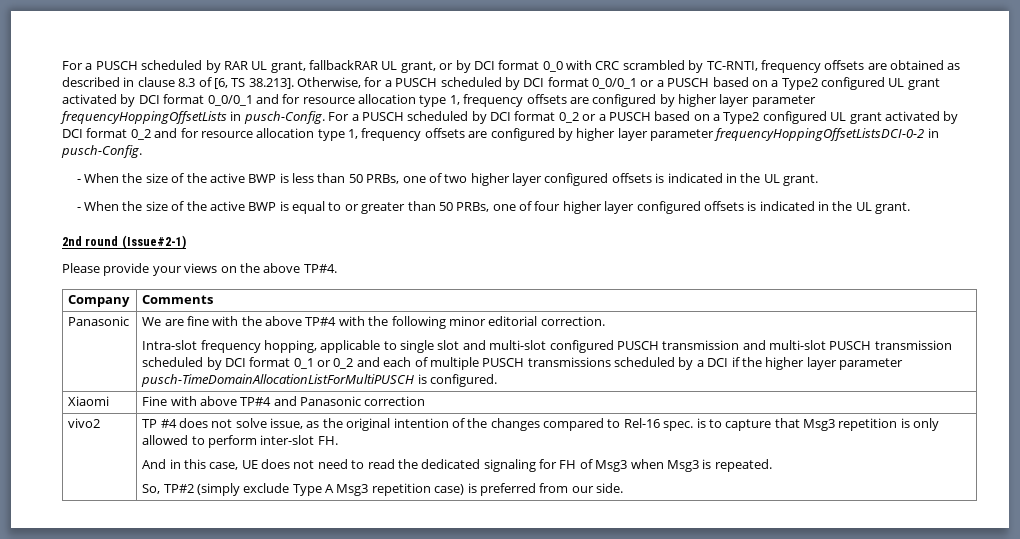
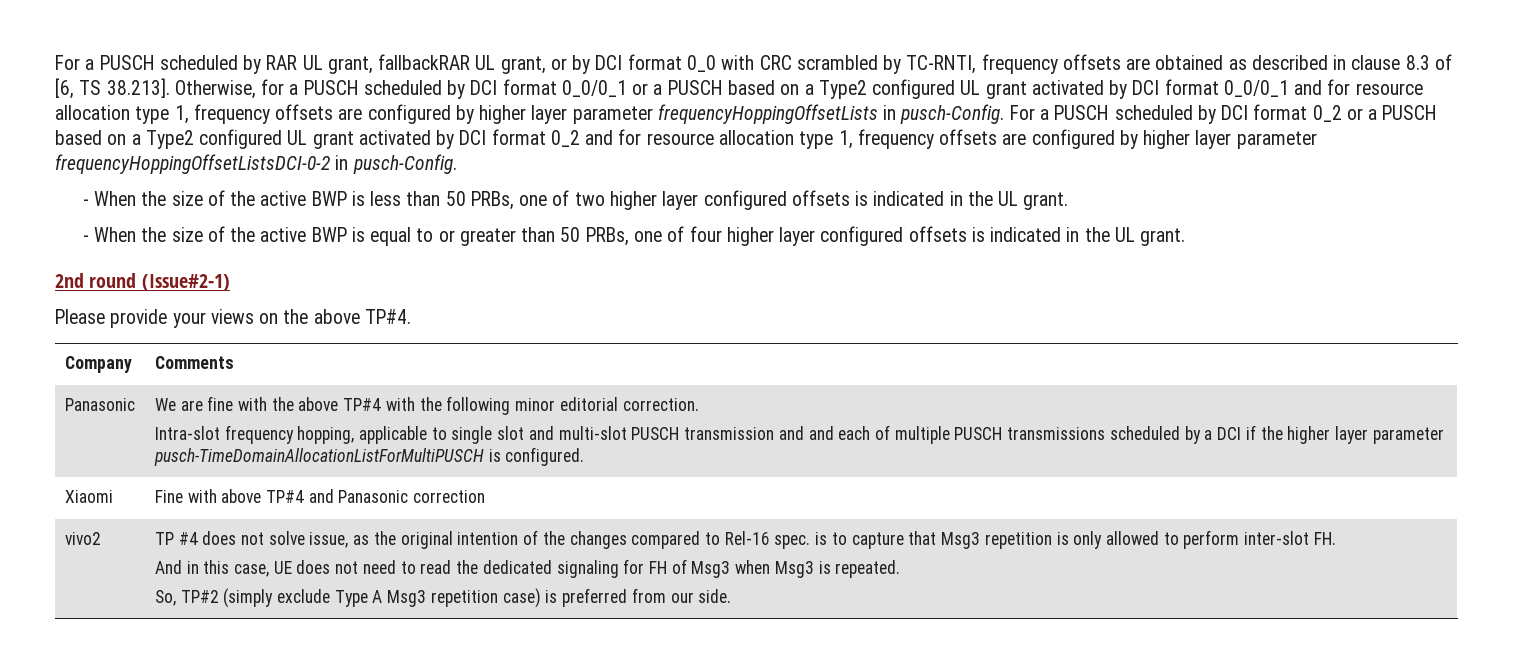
- Intra-slot frequency hopping, applicable to single slot and multi-slot configured PUSCH transmission and multi-slot PUSCH transmission scheduled by DCI format 0_1 or 0_2 and each of multiple PUSCH transmissions scheduled by a DCI if the higher layer parameter pusch-TimeDomainAllocationListForMultiPUSCH is configured.
+ Intra-slot frequency hopping, applicable to single slot and multi-slot PUSCH transmission and and each of multiple PUSCH transmissions scheduled by a DCI if the higher layer parameter pusch-TimeDomainAllocationListForMultiPUSCH is configured.

